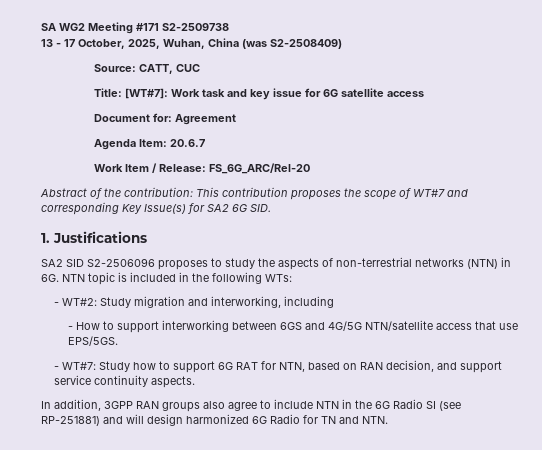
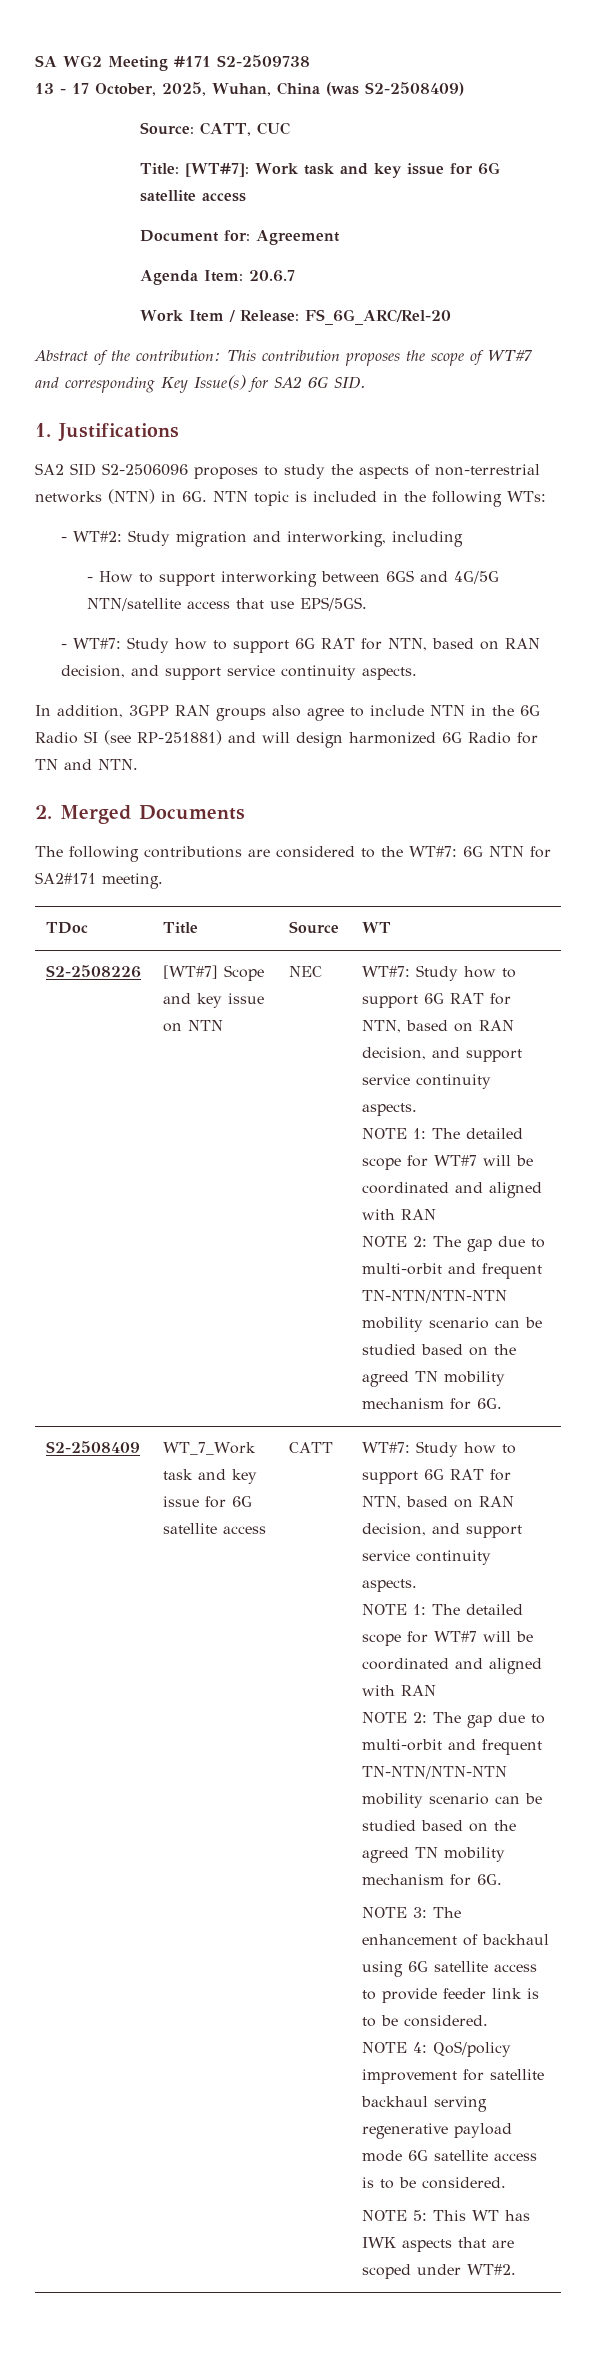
+ 2. Merged Documents
+ The following contributions are considered to the WT#7: 6G NTN for SA2#171 meeting.
+ TDoc | Title | Source | WT
+ S2-2508226 | [WT#7] Scope and key issue on NTN | NEC | WT#7: Study how to support 6G RAT for NTN, based on RAN decision, and support service continuity aspects.
+ NOTE 1: The detailed scope for WT#7 will be coordinated and aligned with RAN
+ NOTE 2: The gap due to multi-orbit and frequent TN-NTN/NTN-NTN mobility scenario can be studied based on the agreed TN mobility mechanism for 6G.
+ S2-2508409 | WT_7_Work task and key issue for 6G satellite access | CATT | WT#7: Study how to support 6G RAT for NTN, based on RAN decision, and support service continuity aspects.
+ NOTE 1: The detailed scope for WT#7 will be coordinated and aligned with RAN
+ NOTE 2: The gap due to multi-orbit and frequent TN-NTN/NTN-NTN mobility scenario can be studied based on the agreed TN mobility mechanism for 6G.
+ NOTE 3: The enhancement of backhaul using 6G satellite access to provide feeder link is to be considered.
+ NOTE 4: QoS/policy improvement for satellite backhaul serving regenerative payload mode 6G satellite access is to be considered.
+ NOTE 5: This WT has IWK aspects that are scoped under WT#2.

